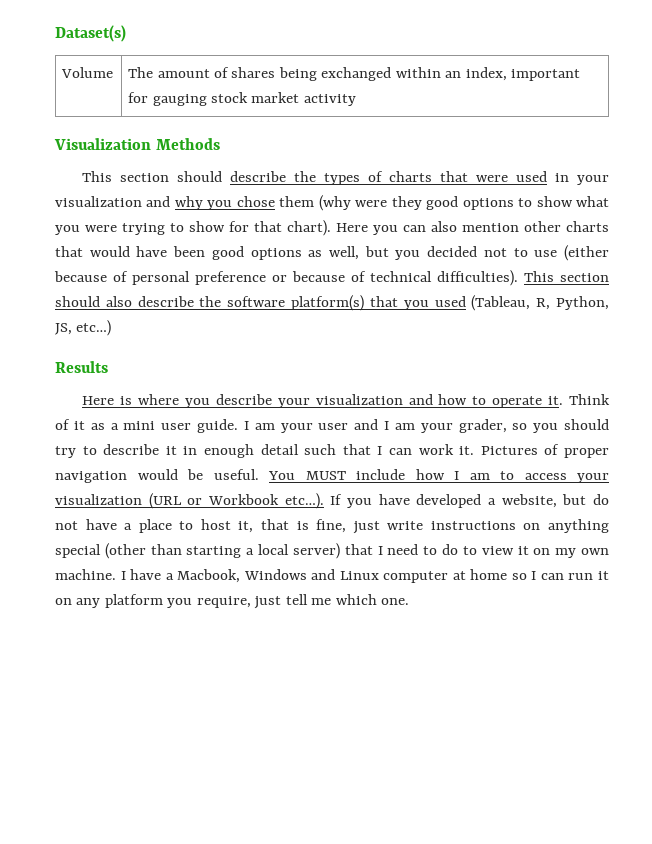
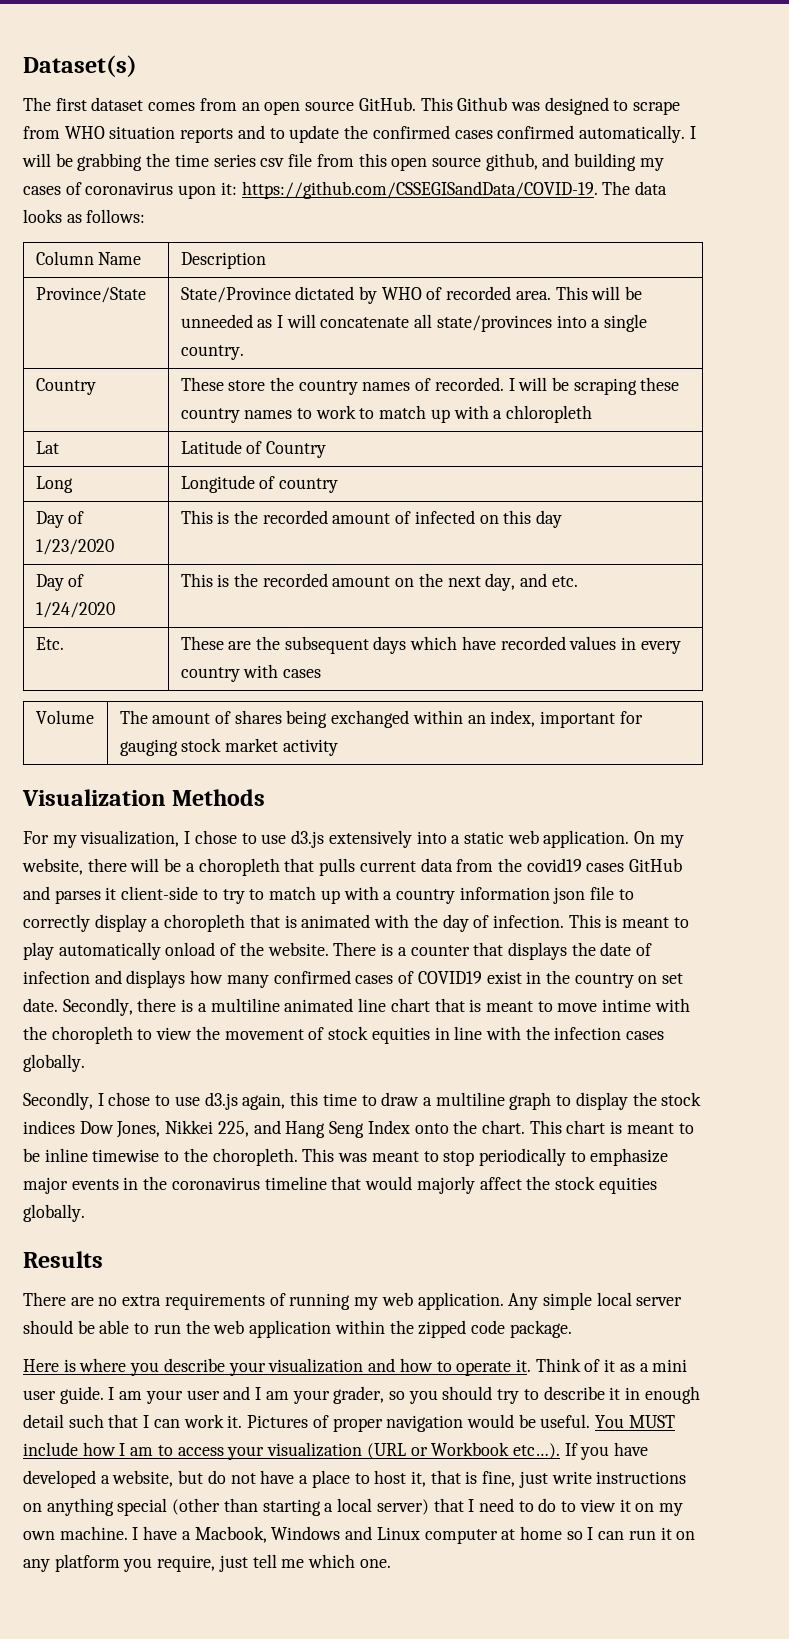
+ The first dataset comes from an open source GitHub. This Github was designed to scrape from WHO situation reports and to update the confirmed cases confirmed automatically. I will be grabbing the time series csv file from this open source github, and building my cases of coronavirus upon it: https://github.com/CSSEGISandData/COVID-19. The data looks as follows:
+ Column Name | Description
+ Province/State | State/Province dictated by WHO of recorded area. This will be unneeded as I will concatenate all state/provinces into a single country.
+ Country | These store the country names of recorded. I will be scraping these country names to work to match up with a chloropleth
+ Lat | Latitude of Country
+ Long | Longitude of country
+ Day of 1/23/2020 | This is the recorded amount of infected on this day
+ Day of 1/24/2020 | This is the recorded amount on the next day, and etc.
+ Etc. | These are the subsequent days which have recorded values in every country with cases
- This section should describe the types of charts that were used in your visualization and why you chose them (why were they good options to show what you were trying to show for that chart). Here you can also mention other charts that would have been good options as well, but you decided not to use (either because of personal preference or because of technical difficulties). This section should also describe the software platform(s) that you used (Tableau, R, Python, JS, etc…)
+ For my visualization, I chose to use d3.js extensively into a static web application. On my website, there will be a choropleth that pulls current data from the covid19 cases GitHub and parses it client-side to try to match up with a country information json file to correctly display a choropleth that is animated with the day of infection. This is meant to play automatically onload of the website. There is a counter that displays the date of infection and displays how many confirmed cases of COVID19 exist in the country on set date. Secondly, there is a multiline animated line chart that is meant to move intime with the choropleth to view the movement of stock equities in line with the infection cases globally.
+ Secondly, I chose to use d3.js again, this time to draw a multiline graph to display the stock indices Dow Jones, Nikkei 225, and Hang Seng Index onto the chart. This chart is meant to be inline timewise to the choropleth. This was meant to stop periodically to emphasize major events in the coronavirus timeline that would majorly affect the stock equities globally.
  Results
+ There are no extra requirements of running my web application. Any simple local server should be able to run the web application within the zipped code package.

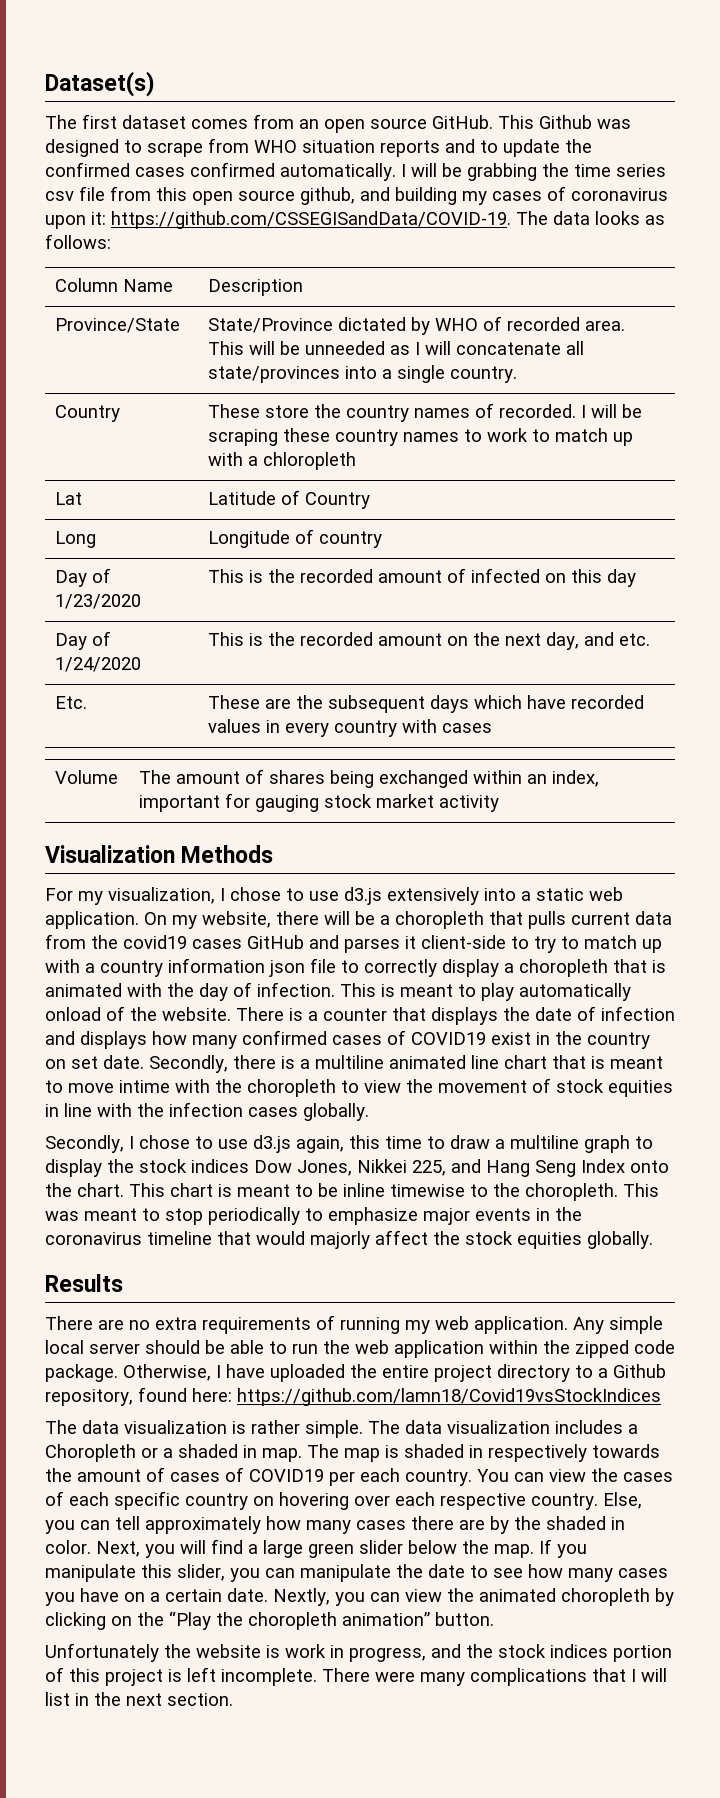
- Any simple local server should be able to run the web application within the zipped code package.
- Here is where you describe your visualization and how to operate it. Think of it as a mini user guide. I am your user and I am your grader, so you should try to describe it in enough detail such that I can work it. Pictures of proper navigation would be useful. You MUST include how I am to access your visualization (URL or Workbook etc…). If you have developed a website, but do not have a place to host it, that is fine, just write instructions on anything special (other than starting a local server) that I need to do to view it on my own machine. I have a Macbook, Windows and Linux computer at home so I can run it on any platform you require, just tell me which one.
+ Any simple local server should be able to run the web application within the zipped code package. Otherwise, I have uploaded the entire project directory to a Github repository, found here: https://github.com/lamn18/Covid19vsStockIndices
+ The data visualization is rather simple. The data visualization includes a Choropleth or a shaded in map. The map is shaded in respectively towards the amount of cases of COVID19 per each country. You can view the cases of each specific country on hovering over each respective country. Else, you can tell approximately how many cases there are by the shaded in color. Next, you will find a large green slider below the map. If you manipulate this slider, you can manipulate the date to see how many cases you have on a certain date. Nextly, you can view the animated choropleth by clicking on the “Play the choropleth animation” button.
+ Unfortunately the website is work in progress, and the stock indices portion of this project is left incomplete. There were many complications that I will list in the next section.

